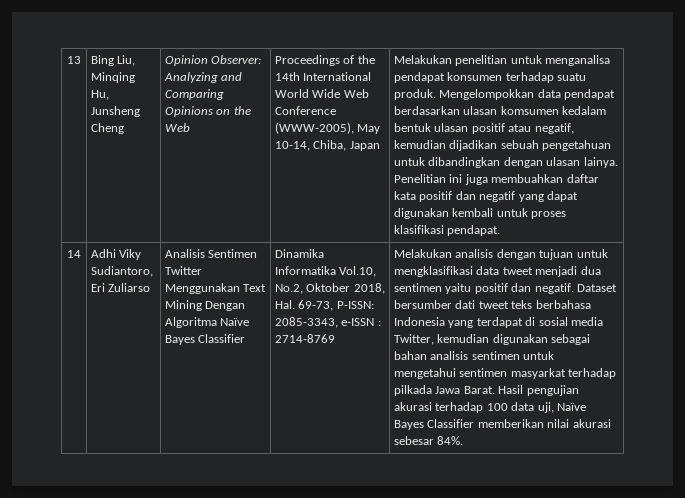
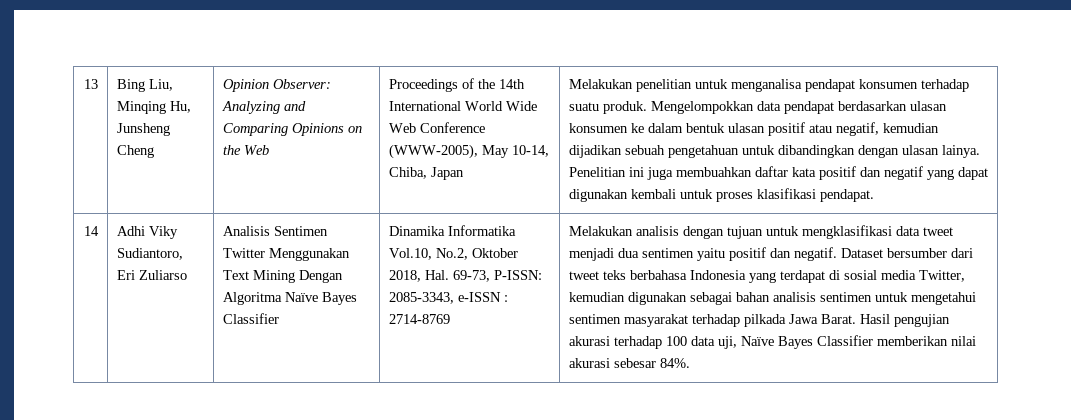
- Mengelompokkan data pendapat berdasarkan ulasan komsumen kedalam bentuk ulasan positif atau negatif, kemudian dijadikan sebuah pengetahuan untuk dibandingkan dengan ulasan lainya.
+ Mengelompokkan data pendapat berdasarkan ulasan konsumen ke dalam bentuk ulasan positif atau negatif, kemudian dijadikan sebuah pengetahuan untuk dibandingkan dengan ulasan lainya.
- Dataset bersumber dati tweet teks berbahasa Indonesia yang terdapat di sosial media Twitter, kemudian digunakan sebagai bahan analisis sentimen untuk mengetahui sentimen masyarkat terhadap pilkada Jawa Barat.
+ Dataset bersumber dari tweet teks berbahasa Indonesia yang terdapat di sosial media Twitter, kemudian digunakan sebagai bahan analisis sentimen untuk mengetahui sentimen masyarakat terhadap pilkada Jawa Barat.

